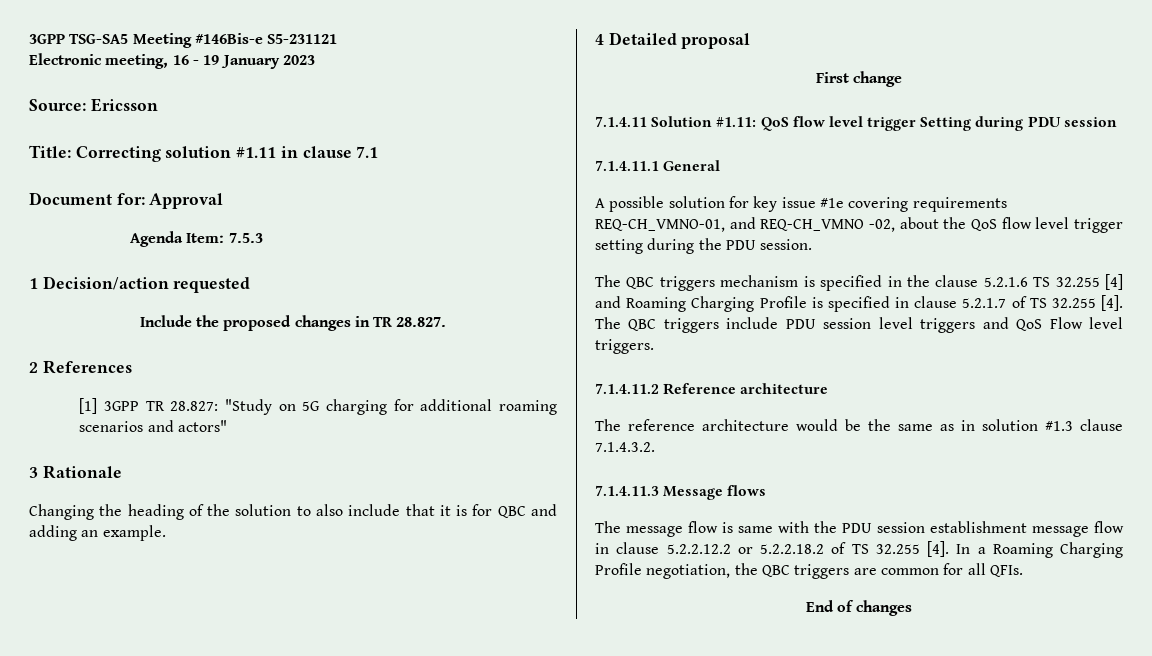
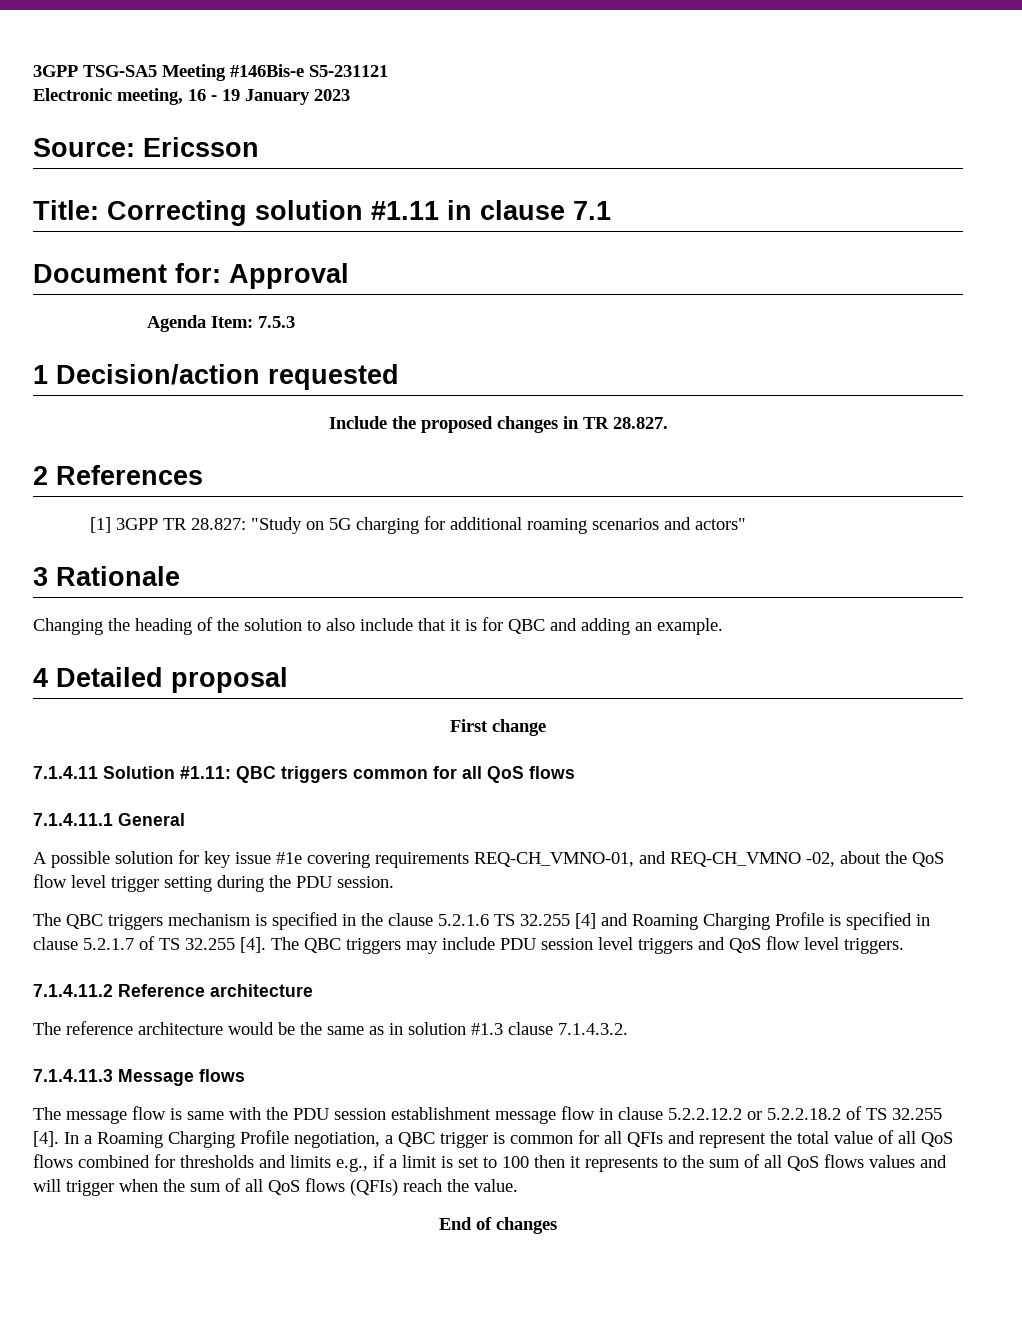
- 7.1.4.11 Solution #1.11: QoS flow level trigger Setting during PDU session
+ 7.1.4.11 Solution #1.11: QBC triggers common for all QoS flows
- The QBC triggers include PDU session level triggers and QoS Flow level triggers.
+ The QBC triggers may include PDU session level triggers and QoS flow level triggers.
- In a Roaming Charging Profile negotiation, the QBC triggers are common for all QFIs.
+ In a Roaming Charging Profile negotiation, a QBC trigger is common for all QFIs and represent the total value of all QoS flows combined for thresholds and limits e.g., if a limit is set to 100 then it represents to the sum of all QoS flows values and will trigger when the sum of all QoS flows (QFIs) reach the value.

